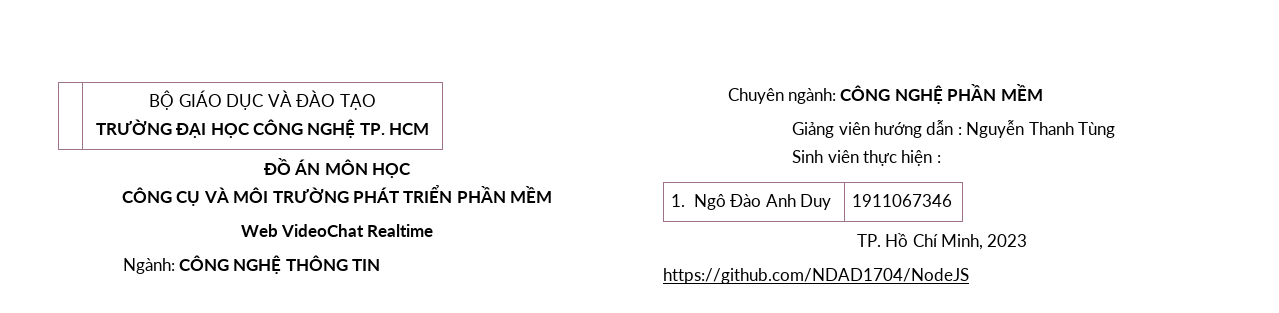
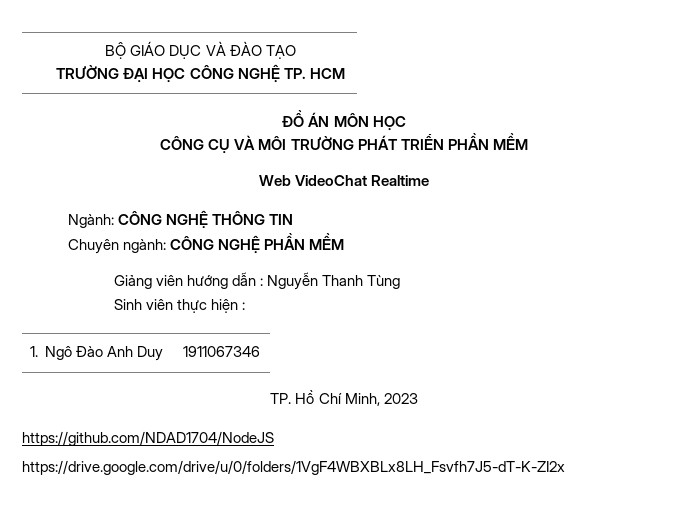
+ https://drive.google.com/drive/u/0/folders/1VgF4WBXBLx8LH_Fsvfh7J5-dT-K-ZI2x

